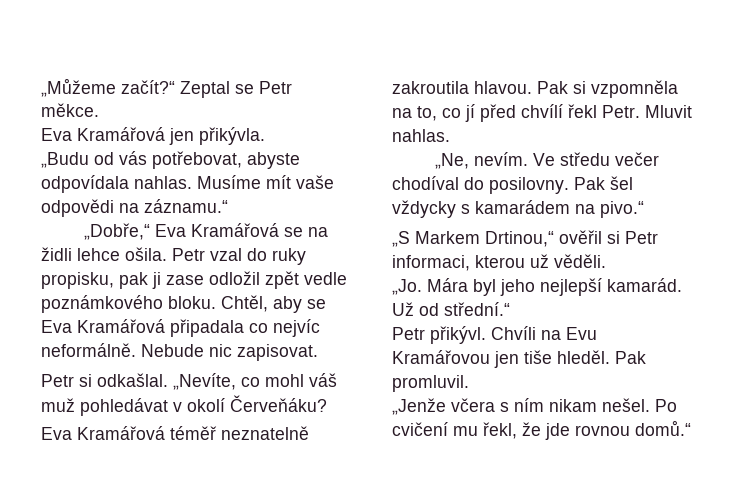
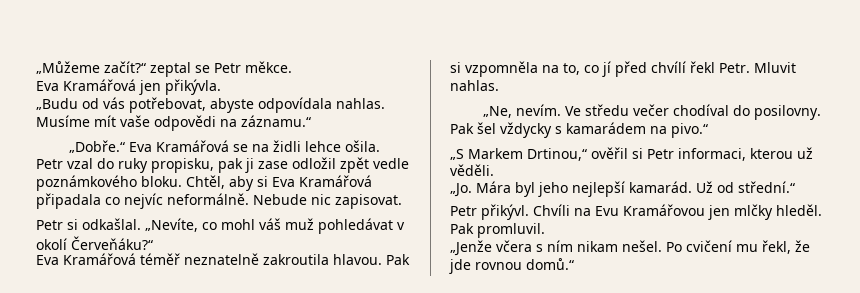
- „Můžeme začít?“ Zeptal se Petr měkce.
+ „Můžeme začít?“ zeptal se Petr měkce.
- „Dobře,“ Eva Kramářová se na židli lehce ošila.
+ „Dobře.“ Eva Kramářová se na židli lehce ošila.
- Chtěl, aby se Eva Kramářová připadala co nejvíc neformálně.
+ Chtěl, aby si Eva Kramářová připadala co nejvíc neformálně.
- „Nevíte, co mohl váš muž pohledávat v okolí Červeňáku?
+ „Nevíte, co mohl váš muž pohledávat v okolí Červeňáku?“
- Chvíli na Evu Kramářovou jen tiše hleděl.
+ Chvíli na Evu Kramářovou jen mlčky hleděl.

